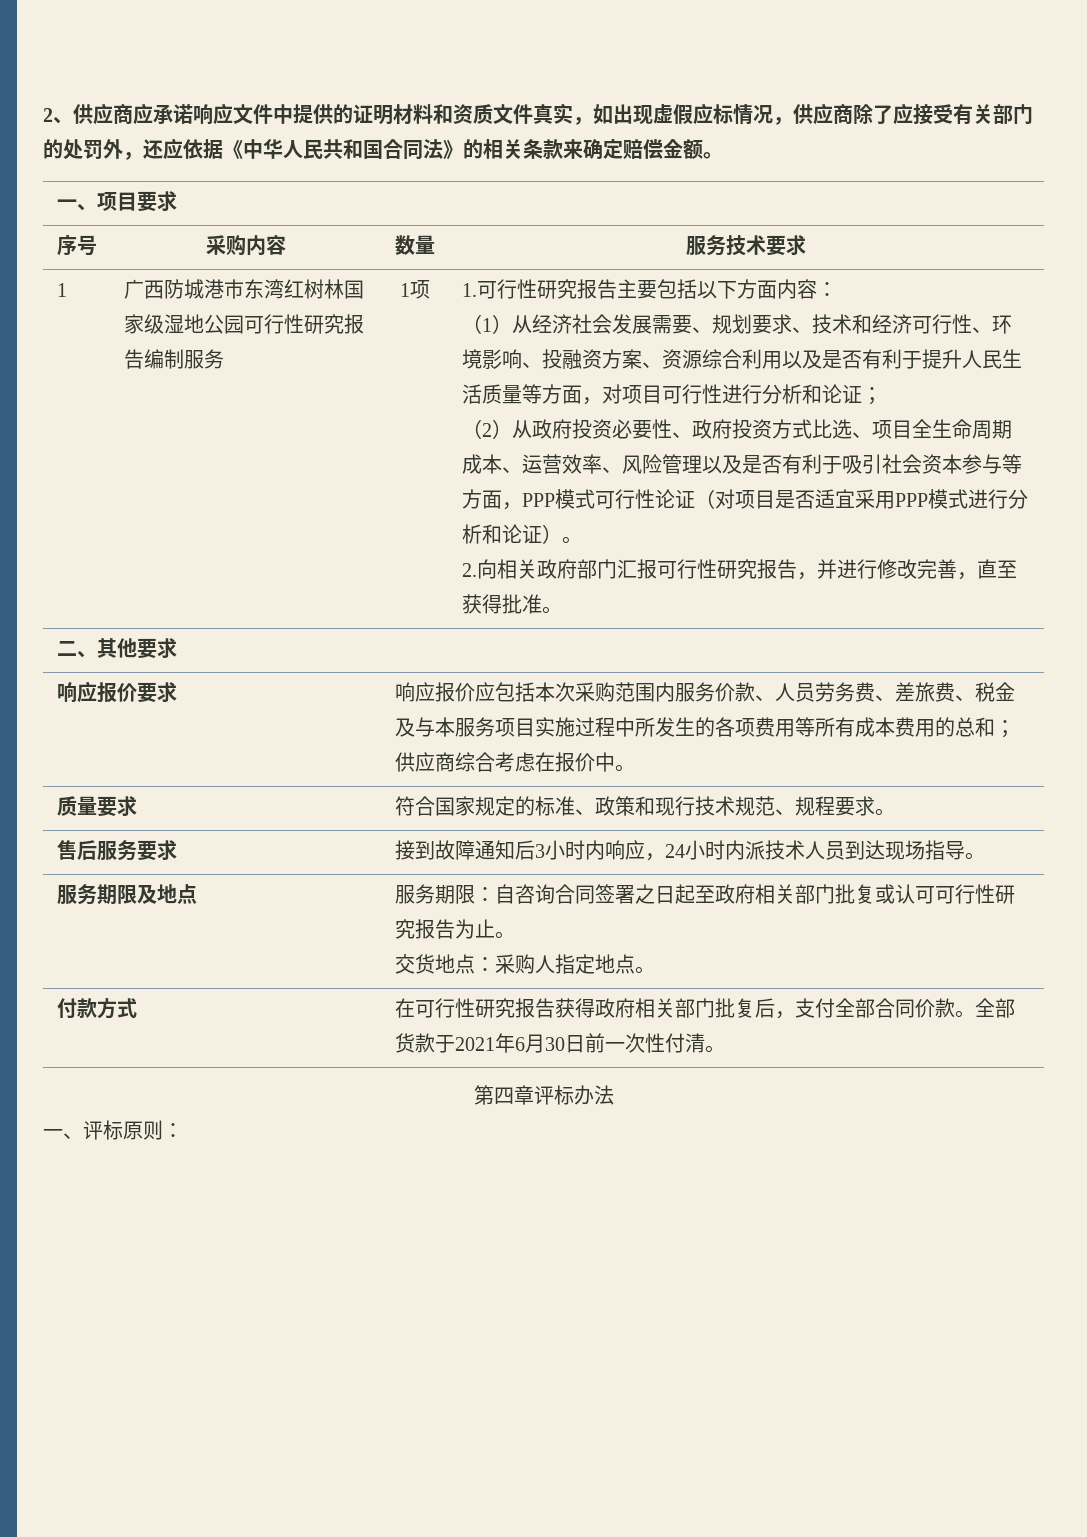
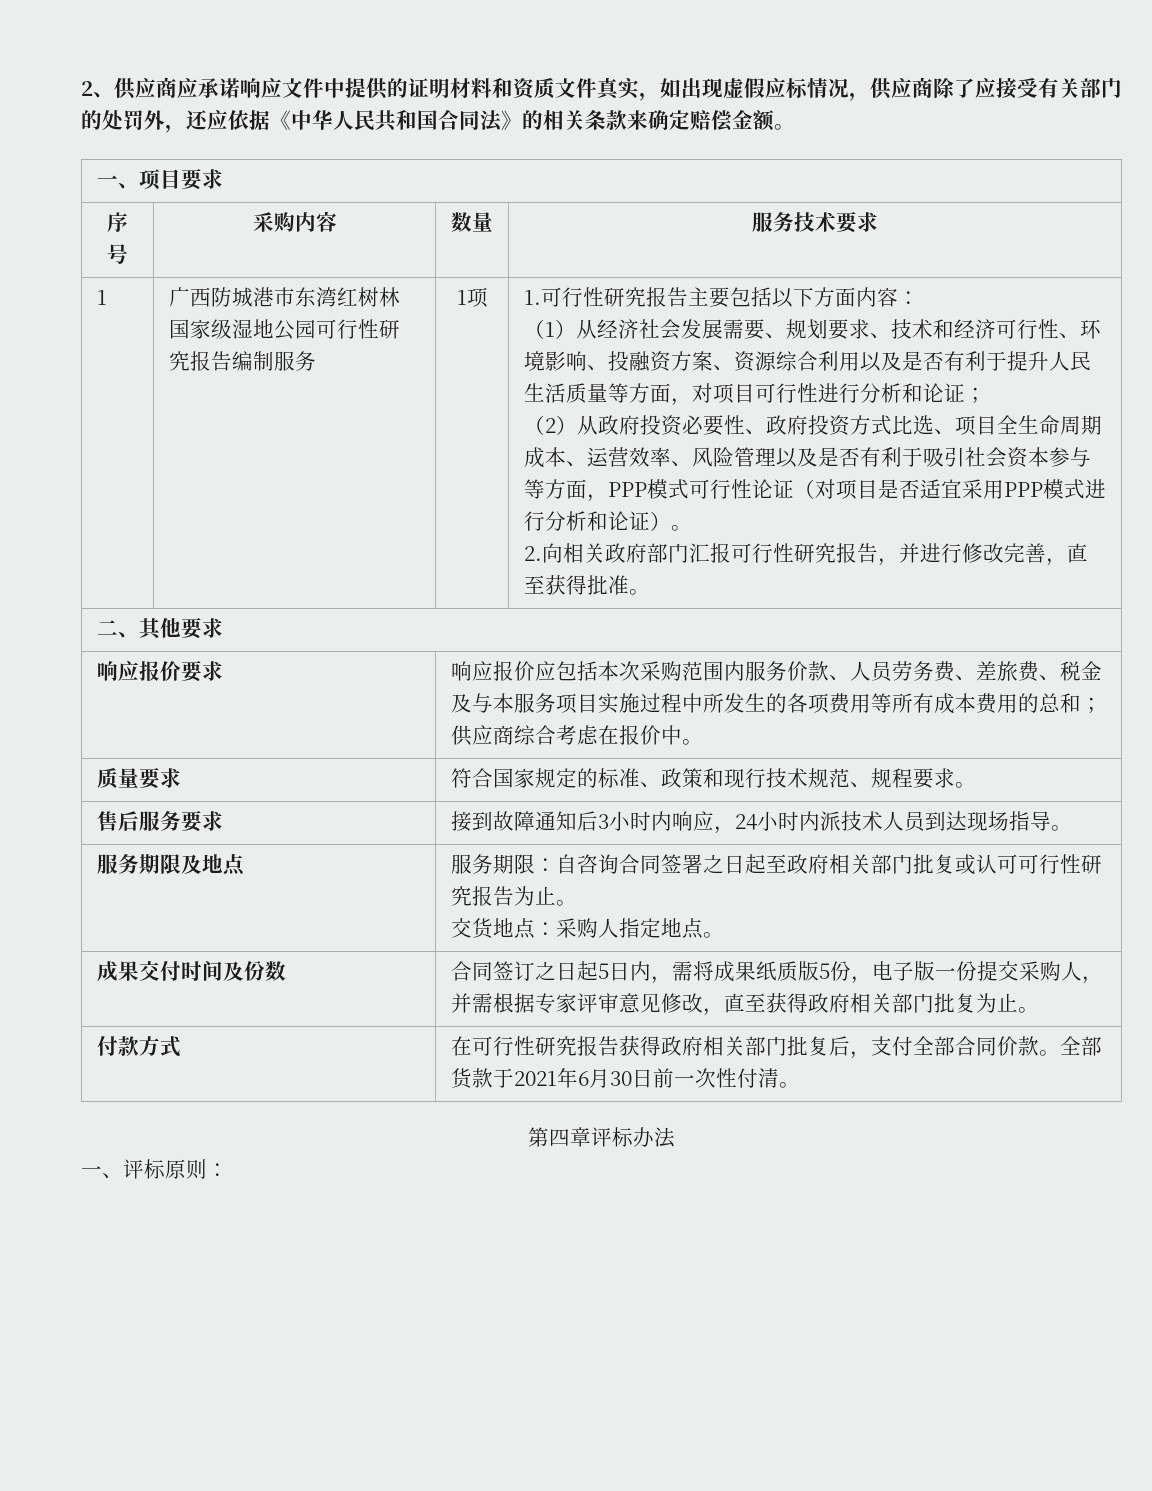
+ 成果交付时间及份数 | 合同签订之日起5日内，需将成果纸质版5份，电子版一份提交采购人，并需根据专家评审意见修改，直至获得政府相关部门批复为止。

